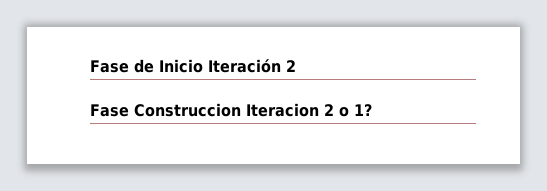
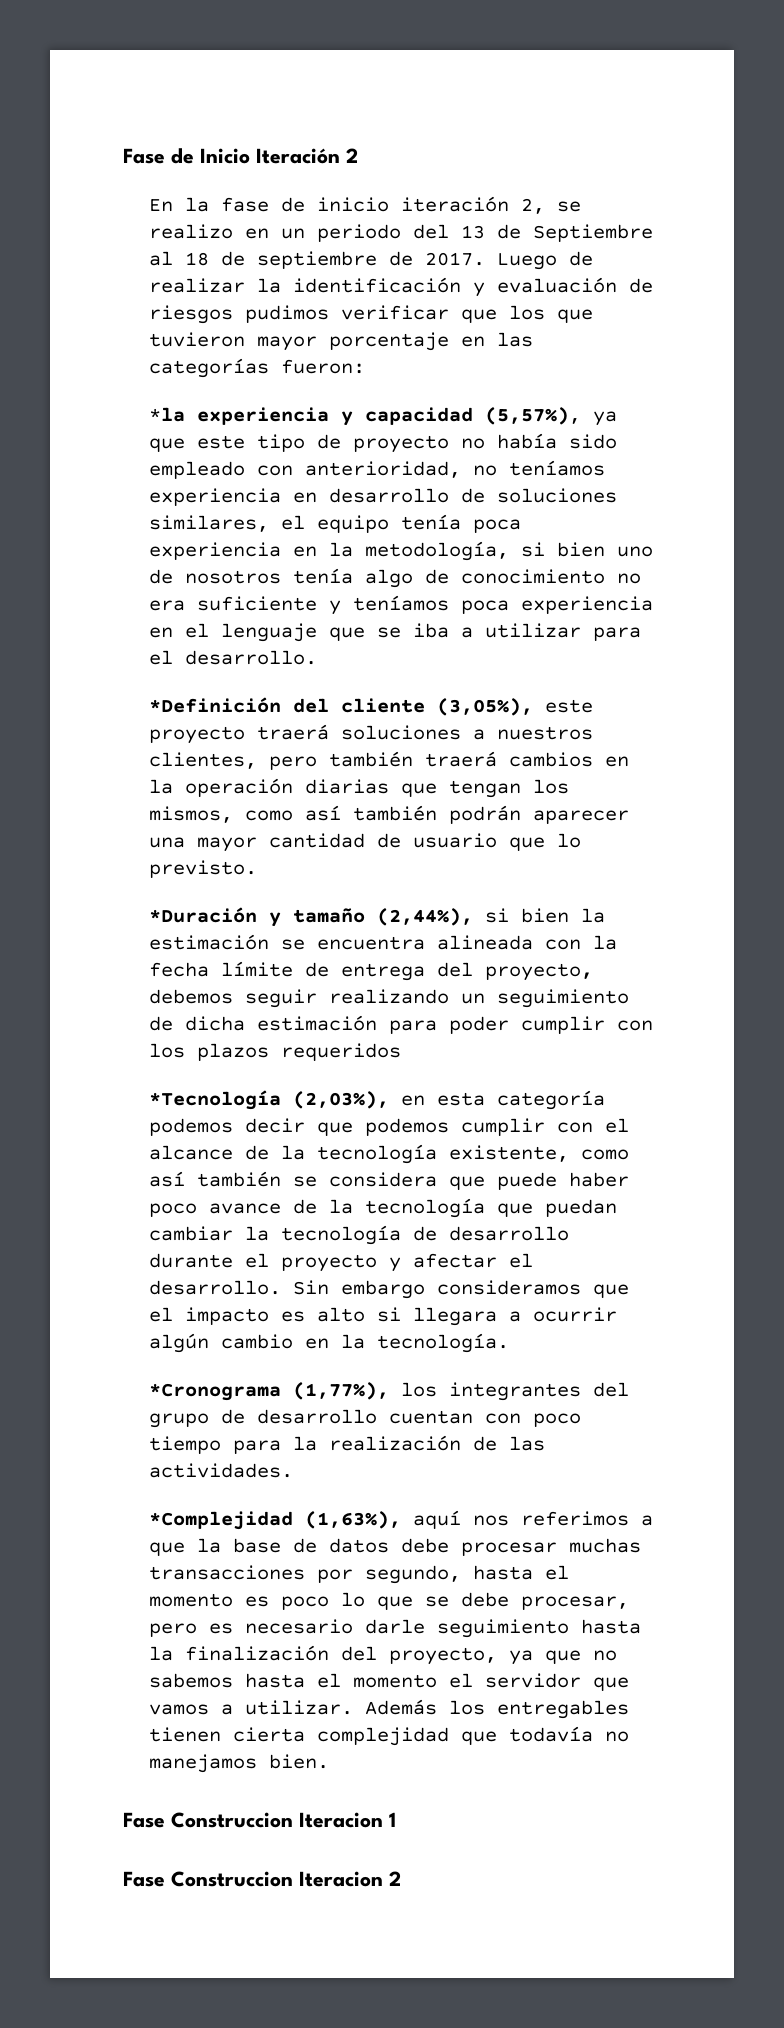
+ En la fase de inicio iteración 2, se realizo en un periodo del 13 de Septiembre al 18 de septiembre de 2017. Luego de realizar la identificación y evaluación de riesgos pudimos verificar que los que tuvieron mayor porcentaje en las categorías fueron:
+ *la experiencia y capacidad (5,57%), ya que este tipo de proyecto no había sido empleado con anterioridad, no teníamos experiencia en desarrollo de soluciones similares, el equipo tenía poca experiencia en la metodología, si bien uno de nosotros tenía algo de conocimiento no era suficiente y teníamos poca experiencia en el lenguaje que se iba a utilizar para el desarrollo.
+ *Definición del cliente (3,05%), este proyecto traerá soluciones a nuestros clientes, pero también traerá cambios en la operación diarias que tengan los mismos, como así también podrán aparecer una mayor cantidad de usuario que lo previsto.
+ *Duración y tamaño (2,44%), si bien la estimación se encuentra alineada con la fecha límite de entrega del proyecto, debemos seguir realizando un seguimiento de dicha estimación para poder cumplir con los plazos requeridos
+ *Tecnología (2,03%), en esta categoría podemos decir que podemos cumplir con el alcance de la tecnología existente, como así también se considera que puede haber poco avance de la tecnología que puedan cambiar la tecnología de desarrollo durante el proyecto y afectar el desarrollo. Sin embargo consideramos que el impacto es alto si llegara a ocurrir algún cambio en la tecnología.
+ *Cronograma (1,77%), los integrantes del grupo de desarrollo cuentan con poco tiempo para la realización de las actividades.
+ *Complejidad (1,63%), aquí nos referimos a que la base de datos debe procesar muchas transacciones por segundo, hasta el momento es poco lo que se debe procesar, pero es necesario darle seguimiento hasta la finalización del proyecto, ya que no sabemos hasta el momento el servidor que vamos a utilizar. Además los entregables tienen cierta complejidad que todavía no manejamos bien.
+ Fase Construccion Iteracion 1
- Fase Construccion Iteracion 2 o 1?
+ Fase Construccion Iteracion 2

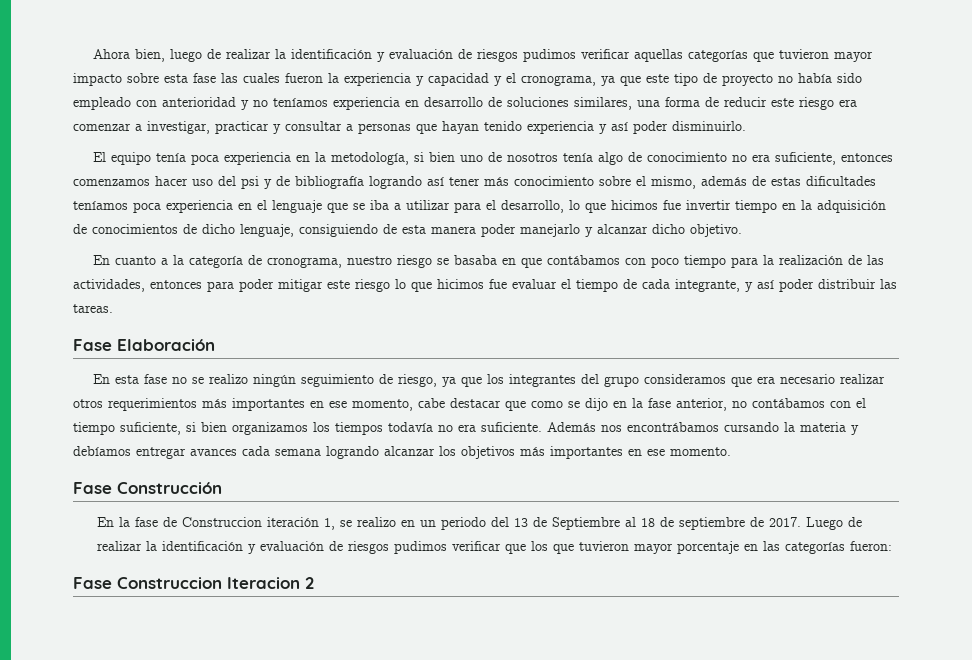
- Fase de Inicio Iteración 2
+ Ahora bien, luego de realizar la identificación y evaluación de riesgos pudimos verificar aquellas categorías que tuvieron mayor impacto sobre esta fase las cuales fueron la experiencia y capacidad y el cronograma, ya que este tipo de proyecto no había sido empleado con anterioridad y no teníamos experiencia en desarrollo de soluciones similares, una forma de reducir este riesgo era comenzar a investigar, practicar y consultar a personas que hayan tenido experiencia y así poder disminuirlo.
+ El equipo tenía poca experiencia en la metodología, si bien uno de nosotros tenía algo de conocimiento no era suficiente, entonces comenzamos hacer uso del psi y de bibliografía logrando así tener más conocimiento sobre el mismo, además de estas dificultades teníamos poca experiencia en el lenguaje que se iba a utilizar para el desarrollo, lo que hicimos fue invertir tiempo en la adquisición de conocimientos de dicho lenguaje, consiguiendo de esta manera poder manejarlo y alcanzar dicho objetivo.
+ En cuanto a la categoría de cronograma, nuestro riesgo se basaba en que contábamos con poco tiempo para la realización de las actividades, entonces para poder mitigar este riesgo lo que hicimos fue evaluar el tiempo de cada integrante, y así poder distribuir las tareas.
+ Fase Elaboración
+ En esta fase no se realizo ningún seguimiento de riesgo, ya que los integrantes del grupo consideramos que era necesario realizar otros requerimientos más importantes en ese momento, cabe destacar que como se dijo en la fase anterior, no contábamos con el tiempo suficiente, si bien organizamos los tiempos todavía no era suficiente. Además nos encontrábamos cursando la materia y debíamos entregar avances cada semana logrando alcanzar los objetivos más importantes en ese momento.
+ Fase Construcción
- En la fase de inicio iteración 2, se realizo en un periodo del 13 de Septiembre al 18 de septiembre de 2017.
+ En la fase de Construccion iteración 1, se realizo en un periodo del 13 de Septiembre al 18 de septiembre de 2017.
- *la experiencia y capacidad (5,57%), ya que este tipo de proyecto no había sido empleado con anterioridad, no teníamos experiencia en desarrollo de soluciones similares, el equipo tenía poca experiencia en la metodología, si bien uno de nosotros tenía algo de conocimiento no era suficiente y teníamos poca experiencia en el lenguaje que se iba a utilizar para el desarrollo.
- *Definición del cliente (3,05%), este proyecto traerá soluciones a nuestros clientes, pero también traerá cambios en la operación diarias que tengan los mismos, como así también podrán aparecer una mayor cantidad de usuario que lo previsto.
- *Duración y tamaño (2,44%), si bien la estimación se encuentra alineada con la fecha límite de entrega del proyecto, debemos seguir realizando un seguimiento de dicha estimación para poder cumplir con los plazos requeridos
- *Tecnología (2,03%), en esta categoría podemos decir que podemos cumplir con el alcance de la tecnología existente, como así también se considera que puede haber poco avance de la tecnología que puedan cambiar la tecnología de desarrollo durante el proyecto y afectar el desarrollo. Sin embargo consideramos que el impacto es alto si llegara a ocurrir algún cambio en la tecnología.
- *Cronograma (1,77%), los integrantes del grupo de desarrollo cuentan con poco tiempo para la realización de las actividades.
- *Complejidad (1,63%), aquí nos referimos a que la base de datos debe procesar muchas transacciones por segundo, hasta el momento es poco lo que se debe procesar, pero es necesario darle seguimiento hasta la finalización del proyecto, ya que no sabemos hasta el momento el servidor que vamos a utilizar. Además los entregables tienen cierta complejidad que todavía no manejamos bien.
- Fase Construccion Iteracion 1

